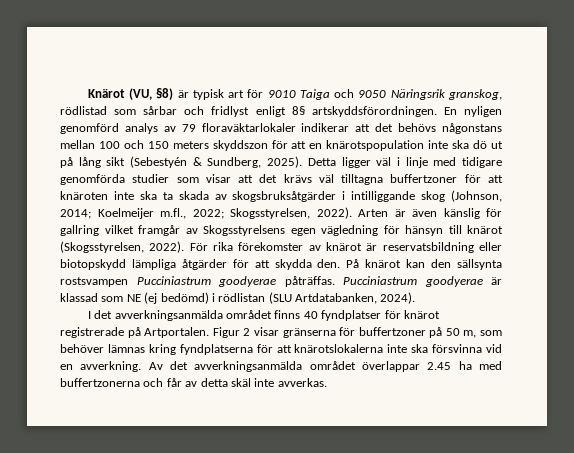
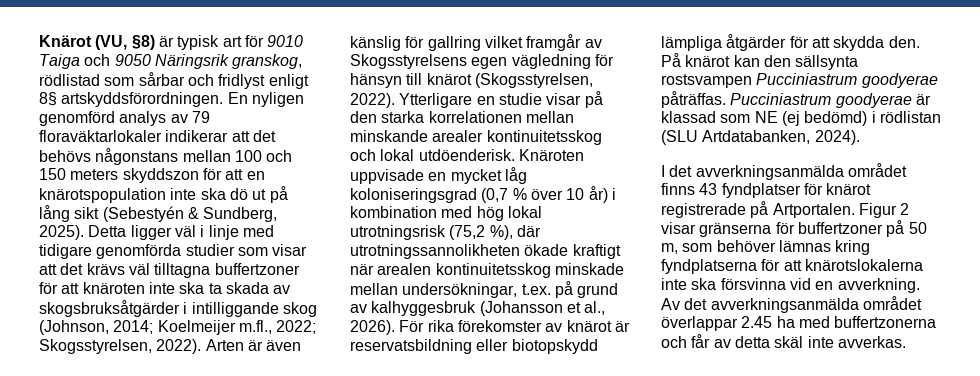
+ Ytterligare en studie visar på den starka korrelationen mellan minskande arealer kontinuitetsskog och lokal utdöenderisk. Knäroten uppvisade en mycket låg koloniseringsgrad (0,7 % över 10 år) i kombination med hög lokal utrotningsrisk (75,2 %), där utrotningssannolikheten ökade kraftigt när arealen kontinuitetsskog minskade mellan undersökningar, t.ex. på grund av kalhyggesbruk (Johansson et al., 2026).
- I det avverkningsanmälda området finns 40 fyndplatser för knärot registrerade på Artportalen.
+ I det avverkningsanmälda området finns 43 fyndplatser för knärot registrerade på Artportalen.

